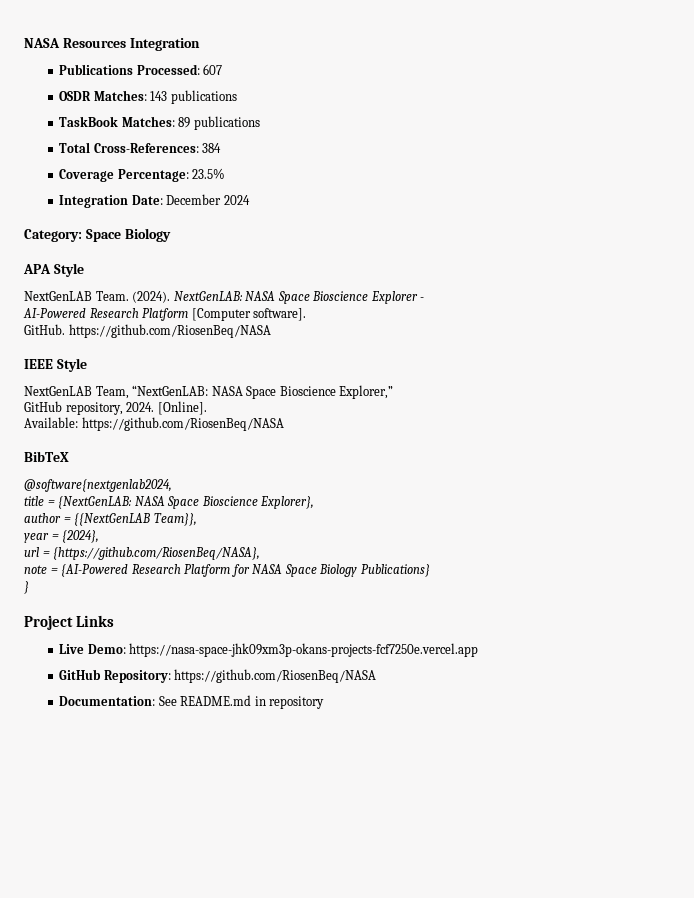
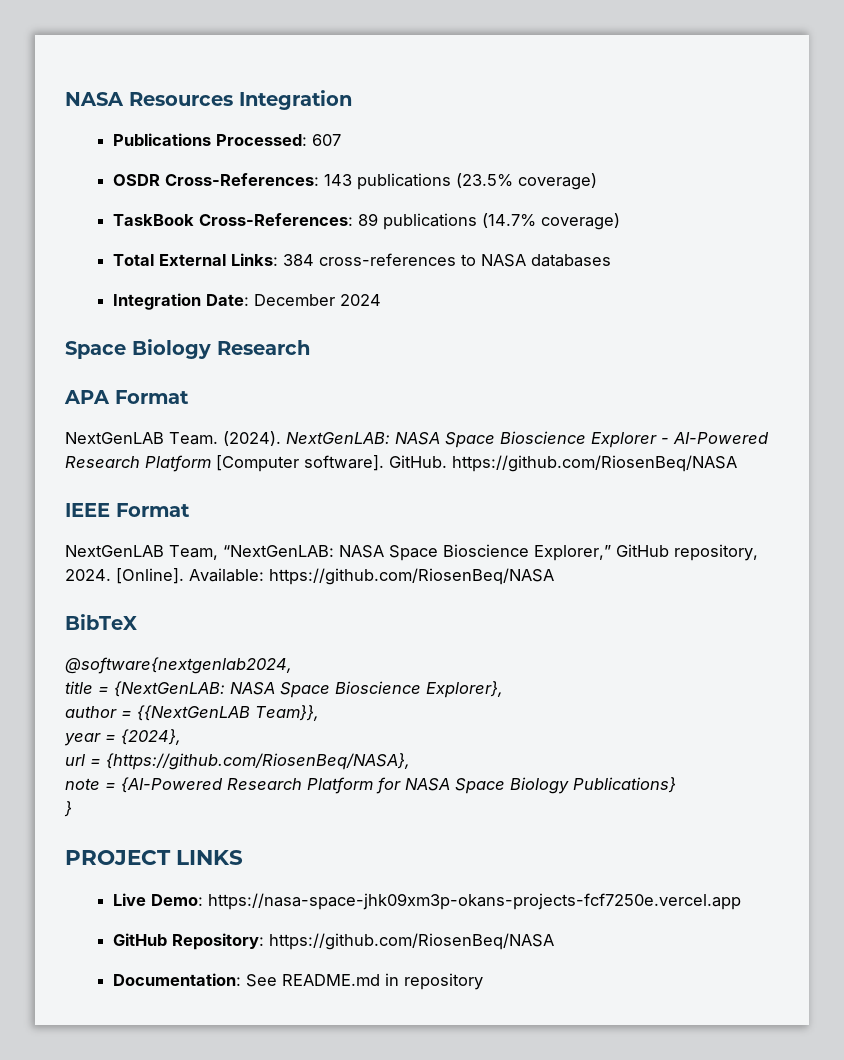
- OSDR Matches: 143 publications
+ OSDR Cross-References: 143 publications (23.5% coverage)
- TaskBook Matches: 89 publications
+ TaskBook Cross-References: 89 publications (14.7% coverage)
- Total Cross-References: 384
- Coverage Percentage: 23.5%
+ Total External Links: 384 cross-references to NASA databases
- Category: Space Biology
+ Space Biology Research
- APA Style
+ APA Format
- NextGenLAB: NASA Space Bioscience Explorer -
- AI-Powered Research Platform [Computer software].
- GitHub. https://github.com/RiosenBeq/NASA
+ NextGenLAB: NASA Space Bioscience Explorer - AI-Powered Research Platform [Computer software]. GitHub. https://github.com/RiosenBeq/NASA
- IEEE Style
+ IEEE Format
- NextGenLAB Team, “NextGenLAB: NASA Space Bioscience Explorer,”
- GitHub repository, 2024.
+ NextGenLAB Team, “NextGenLAB: NASA Space Bioscience Explorer,” GitHub repository, 2024.
- [Online].
- Available: https://github.com/RiosenBeq/NASA
+ [Online]. Available: https://github.com/RiosenBeq/NASA
- Project Links
+ PROJECT LINKS

